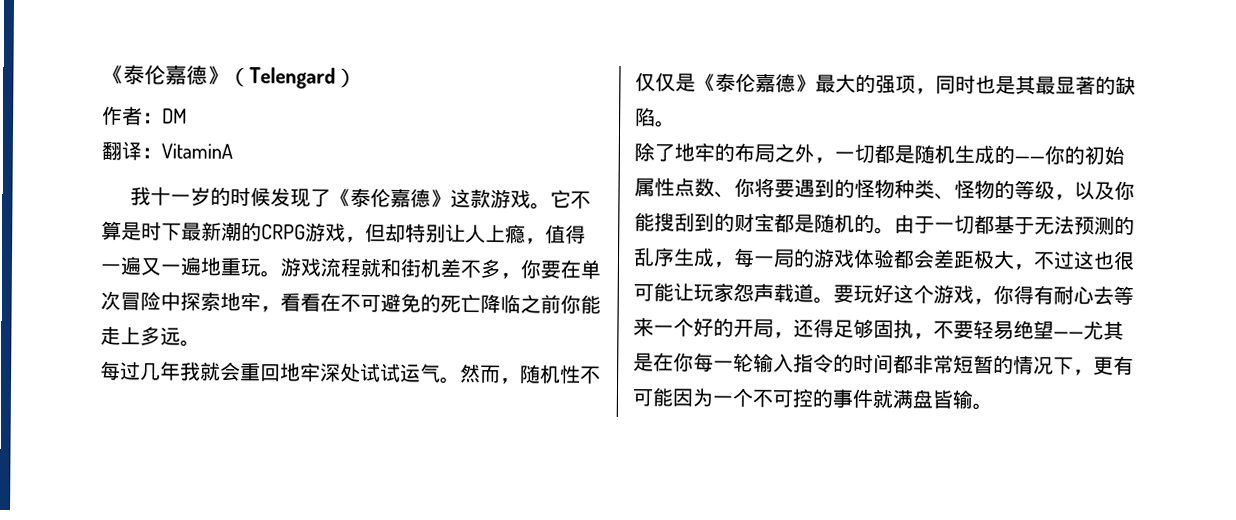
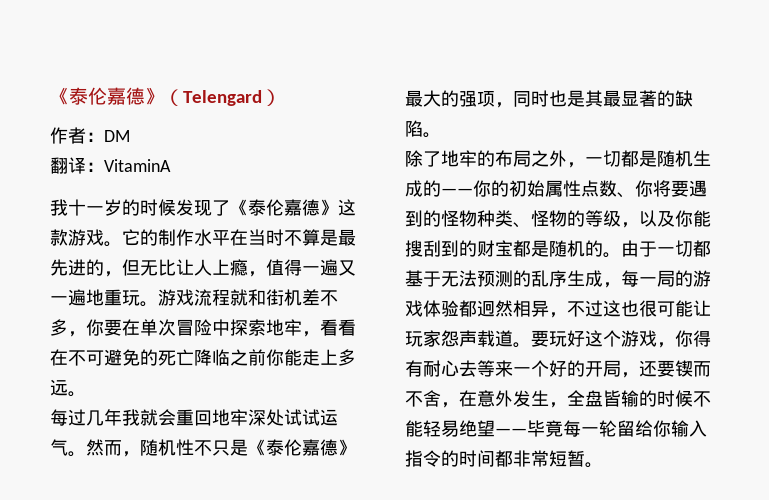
- 它不算是时下最新潮的CRPG游戏，但却特别让人上瘾，值得一遍又一遍地重玩。
+ 它的制作水平在当时不算是最先进的，但无比让人上瘾，值得一遍又一遍地重玩。
- 然而，随机性不仅仅是《泰伦嘉德》最大的强项，同时也是其最显著的缺陷。
+ 然而，随机性不只是《泰伦嘉德》最大的强项，同时也是其最显著的缺陷。
- 由于一切都基于无法预测的乱序生成，每一局的游戏体验都会差距极大，不过这也很可能让玩家怨声载道。
+ 由于一切都基于无法预测的乱序生成，每一局的游戏体验都迥然相异，不过这也很可能让玩家怨声载道。
- 要玩好这个游戏，你得有耐心去等来一个好的开局，还得足够固执，不要轻易绝望——尤其是在你每一轮输入指令的时间都非常短暂的情况下，更有可能因为一个不可控的事件就满盘皆输。
+ 要玩好这个游戏，你得有耐心去等来一个好的开局，还要锲而不舍，在意外发生，全盘皆输的时候不能轻易绝望——毕竟每一轮留给你输入指令的时间都非常短暂。

